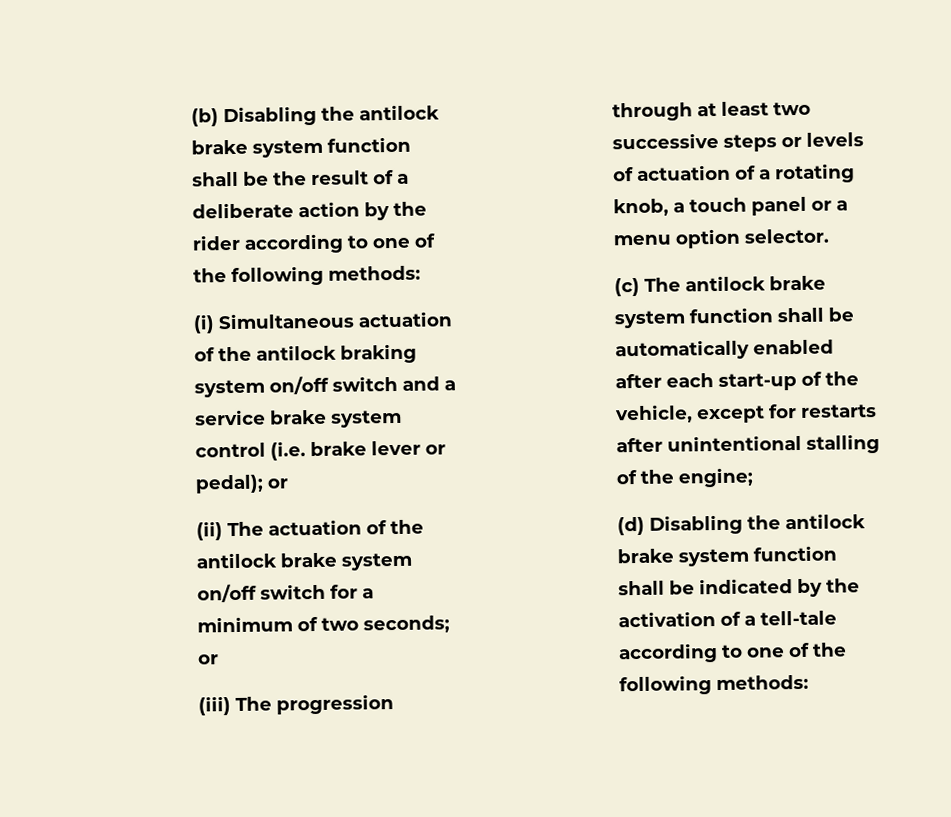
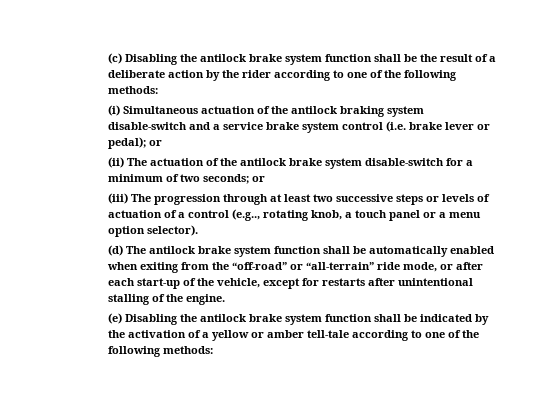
- (b) Disabling the antilock brake system function shall be the result of a deliberate action by the rider according to one of the following methods:
+ (c) Disabling the antilock brake system function shall be the result of a deliberate action by the rider according to one of the following methods:
- (i) Simultaneous actuation of the antilock braking system on/off switch and a service brake system control (i.e. brake lever or pedal); or
+ (i) Simultaneous actuation of the antilock braking system disable-switch and a service brake system control (i.e. brake lever or pedal); or
- (ii) The actuation of the antilock brake system on/off switch for a minimum of two seconds; or
+ (ii) The actuation of the antilock brake system disable-switch for a minimum of two seconds; or
- (iii) The progression through at least two successive steps or levels of actuation of a rotating knob, a touch panel or a menu option selector.
- (c) The antilock brake system function shall be automatically enabled after each start-up of the vehicle, except for restarts after unintentional stalling of the engine;
- (d) Disabling the antilock brake system function shall be indicated by the activation of a tell-tale according to one of the following methods:
+ (iii) The progression through at least two successive steps or levels of actuation of a control (e.g.., rotating knob, a touch panel or a menu option selector).
+ (d) The antilock brake system function shall be automatically enabled when exiting from the “off-road” or “all-terrain” ride mode, or after each start-up of the vehicle, except for restarts after unintentional stalling of the engine.
+ (e) Disabling the antilock brake system function shall be indicated by the activation of a yellow or amber tell-tale according to one of the following methods:

